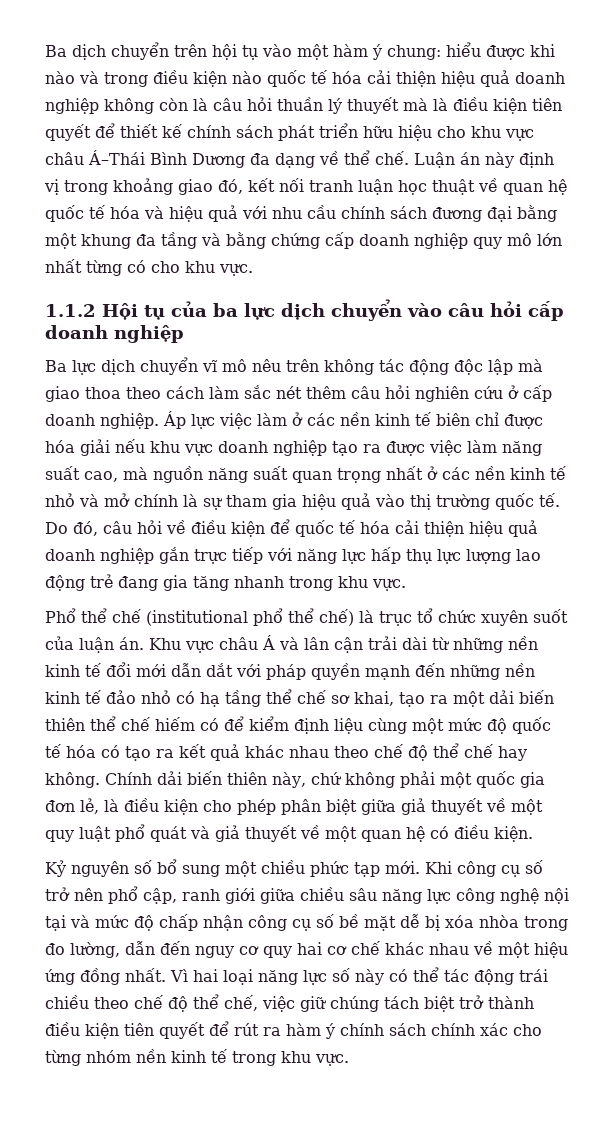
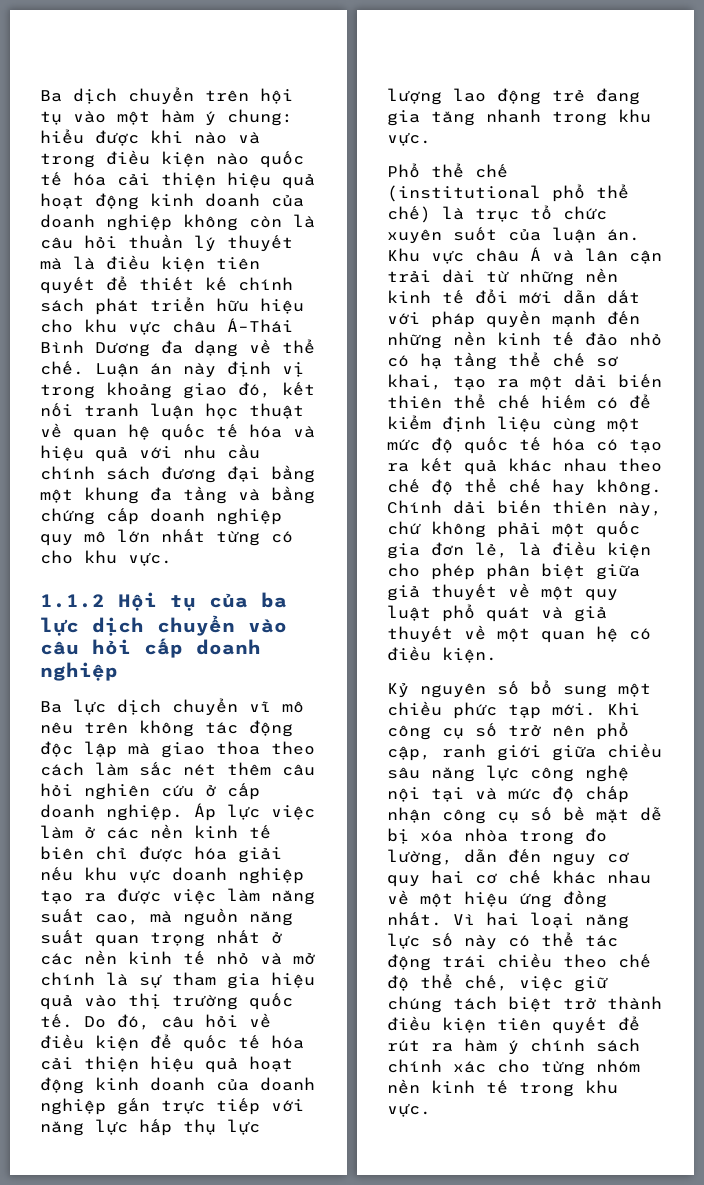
- hiểu được khi nào và trong điều kiện nào quốc tế hóa cải thiện hiệu quả doanh nghiệp không còn là câu hỏi thuần lý thuyết mà là điều kiện tiên quyết để thiết kế chính sách phát triển hữu hiệu cho khu vực châu Á–Thái Bình Dương đa dạng về thể chế.
+ hiểu được khi nào và trong điều kiện nào quốc tế hóa cải thiện hiệu quả hoạt động kinh doanh của doanh nghiệp không còn là câu hỏi thuần lý thuyết mà là điều kiện tiên quyết để thiết kế chính sách phát triển hữu hiệu cho khu vực châu Á–Thái Bình Dương đa dạng về thể chế.
- Do đó, câu hỏi về điều kiện để quốc tế hóa cải thiện hiệu quả doanh nghiệp gắn trực tiếp với năng lực hấp thụ lực lượng lao động trẻ đang gia tăng nhanh trong khu vực.
+ Do đó, câu hỏi về điều kiện để quốc tế hóa cải thiện hiệu quả hoạt động kinh doanh của doanh nghiệp gắn trực tiếp với năng lực hấp thụ lực lượng lao động trẻ đang gia tăng nhanh trong khu vực.

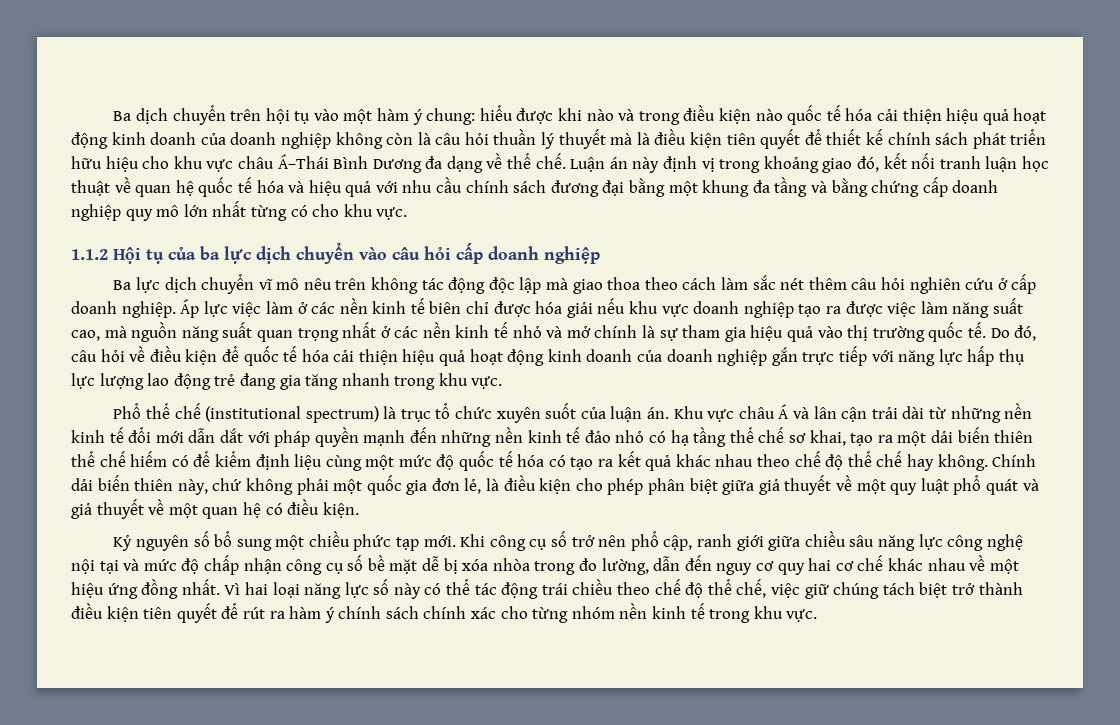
- Phổ thể chế (institutional phổ thể chế) là trục tổ chức xuyên suốt của luận án.
+ Phổ thể chế (institutional spectrum) là trục tổ chức xuyên suốt của luận án.

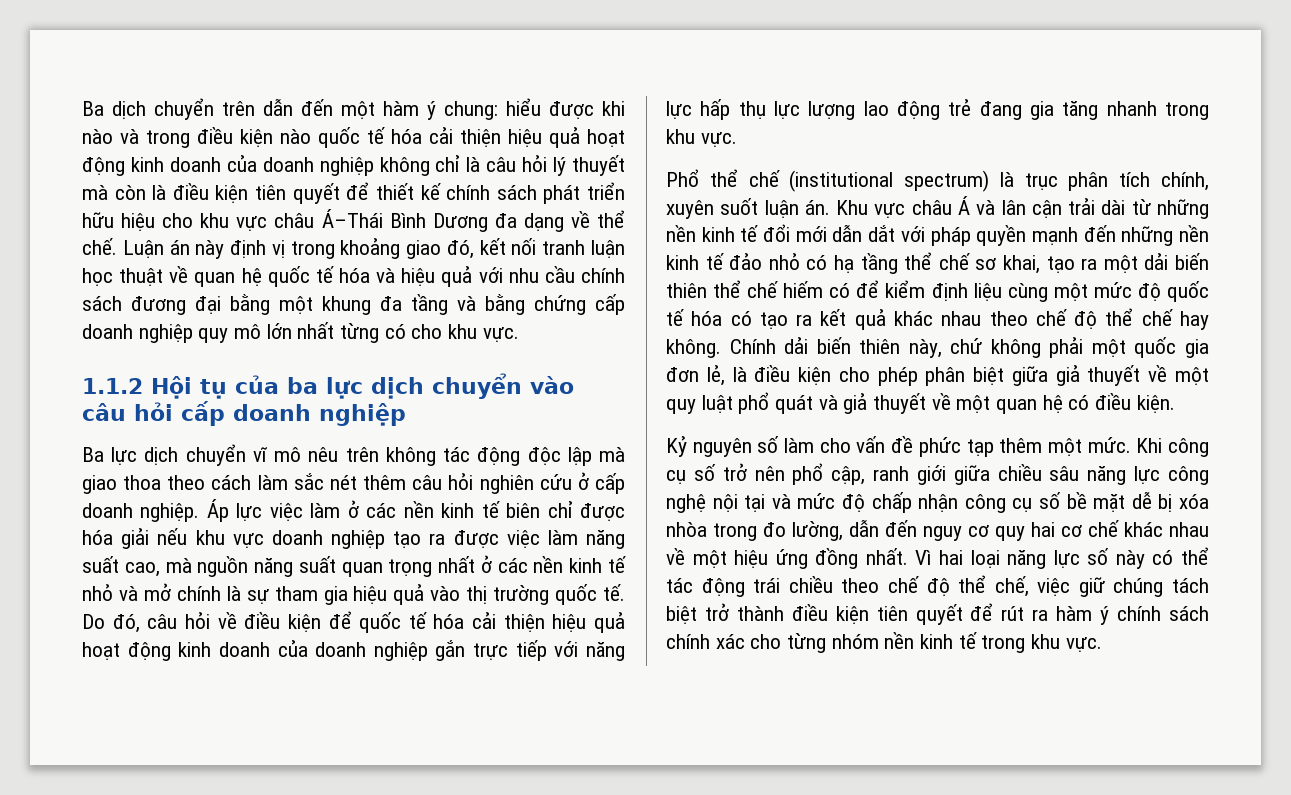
- Ba dịch chuyển trên hội tụ vào một hàm ý chung:
+ Ba dịch chuyển trên dẫn đến một hàm ý chung:
- hiểu được khi nào và trong điều kiện nào quốc tế hóa cải thiện hiệu quả hoạt động kinh doanh của doanh nghiệp không còn là câu hỏi thuần lý thuyết mà là điều kiện tiên quyết để thiết kế chính sách phát triển hữu hiệu cho khu vực châu Á–Thái Bình Dương đa dạng về thể chế.
+ hiểu được khi nào và trong điều kiện nào quốc tế hóa cải thiện hiệu quả hoạt động kinh doanh của doanh nghiệp không chỉ là câu hỏi lý thuyết mà còn là điều kiện tiên quyết để thiết kế chính sách phát triển hữu hiệu cho khu vực châu Á–Thái Bình Dương đa dạng về thể chế.
- Phổ thể chế (institutional spectrum) là trục tổ chức xuyên suốt của luận án.
+ Phổ thể chế (institutional spectrum) là trục phân tích chính, xuyên suốt luận án.
- Kỷ nguyên số bổ sung một chiều phức tạp mới.
+ Kỷ nguyên số làm cho vấn đề phức tạp thêm một mức.

